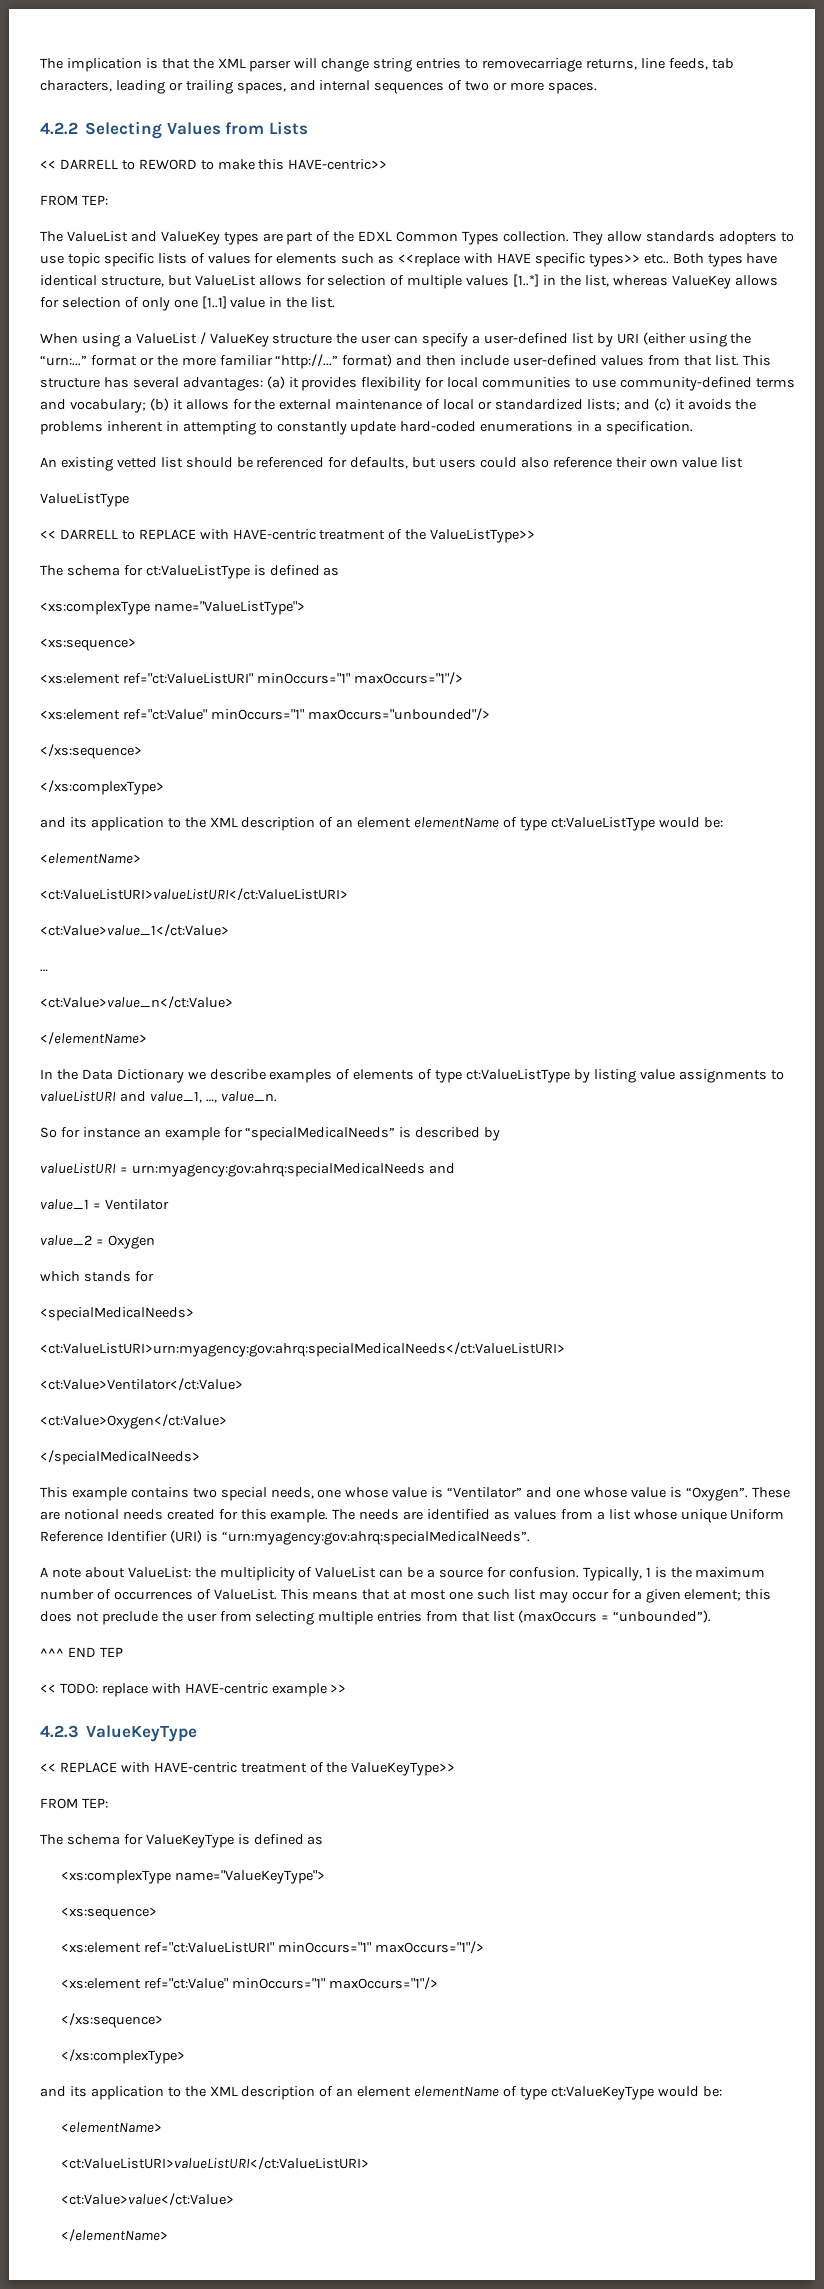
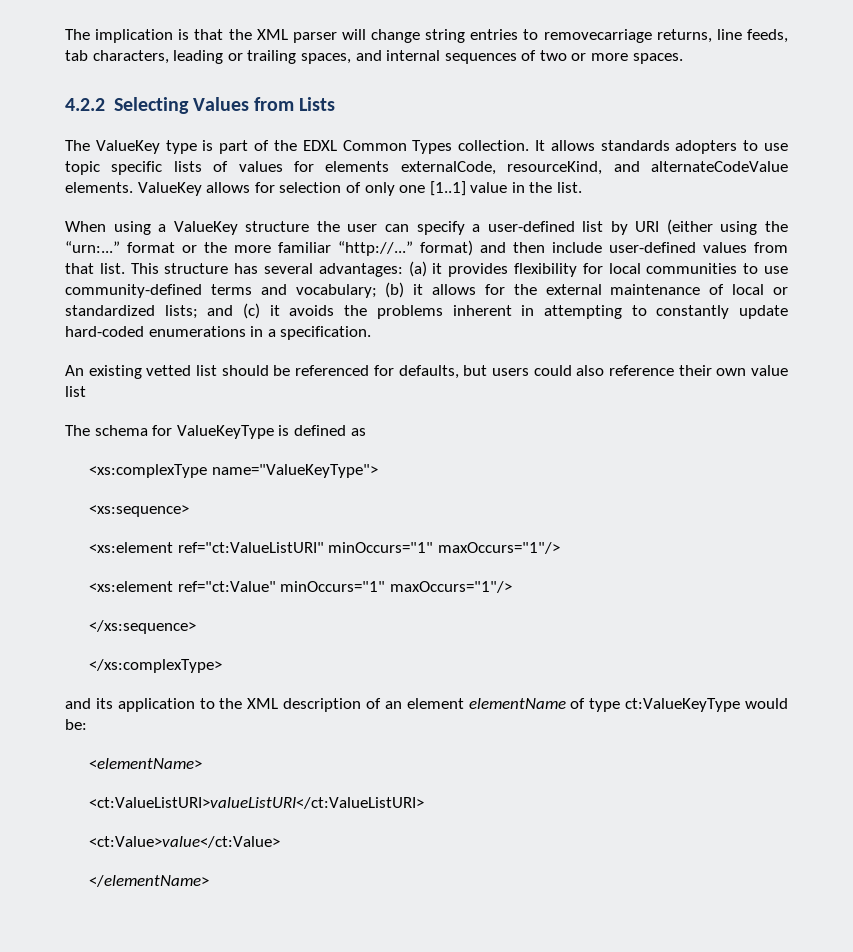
- << DARRELL to REWORD to make this HAVE-centric>>
- FROM TEP:
- The ValueList and ValueKey types are part of the EDXL Common Types collection.
+ The ValueKey type is part of the EDXL Common Types collection.
- They allow standards adopters to use topic specific lists of values for elements such as <<replace with HAVE specific types>> etc.. Both types have identical structure, but ValueList allows for selection of multiple values [1..*] in the list, whereas ValueKey allows for selection of only one [1..1] value in the list.
+ It allows standards adopters to use topic specific lists of values for elements externalCode, resourceKind, and alternateCodeValue elements. ValueKey allows for selection of only one [1..1] value in the list.
- When using a ValueList / ValueKey structure the user can specify a user-defined list by URI (either using the “urn:...” format or the more familiar “http://...” format) and then include user-defined values from that list.
+ When using a ValueKey structure the user can specify a user-defined list by URI (either using the “urn:...” format or the more familiar “http://...” format) and then include user-defined values from that list.
- ValueListType
- << DARRELL to REPLACE with HAVE-centric treatment of the ValueListType>>
- The schema for ct:ValueListType is defined as
- <xs:complexType name="ValueListType">
- <xs:sequence>
- <xs:element ref="ct:ValueListURI" minOccurs="1" maxOccurs="1"/>
- <xs:element ref="ct:Value" minOccurs="1" maxOccurs="unbounded"/>
- </xs:sequence>
- </xs:complexType>
- and its application to the XML description of an element elementName of type ct:ValueListType would be:
- <elementName>
- <ct:ValueListURI>valueListURI</ct:ValueListURI>
- <ct:Value>value_1</ct:Value>
- …
- <ct:Value>value_n</ct:Value>
- </elementName>
- In the Data Dictionary we describe examples of elements of type ct:ValueListType by listing value assignments to valueListURI and value_1, …, value_n.
- So for instance an example for “specialMedicalNeeds” is described by
- valueListURI = urn:myagency:gov:ahrq:specialMedicalNeeds and
- value_1 = Ventilator
- value_2 = Oxygen
- which stands for
- <specialMedicalNeeds>
- <ct:ValueListURI>urn:myagency:gov:ahrq:specialMedicalNeeds</ct:ValueListURI>
- <ct:Value>Ventilator</ct:Value>
- <ct:Value>Oxygen</ct:Value>
- </specialMedicalNeeds>
- This example contains two special needs, one whose value is “Ventilator” and one whose value is “Oxygen”. These are notional needs created for this example. The needs are identified as values from a list whose unique Uniform Reference Identifier (URI) is “urn:myagency:gov:ahrq:specialMedicalNeeds”.
- A note about ValueList: the multiplicity of ValueList can be a source for confusion. Typically, 1 is the maximum number of occurrences of ValueList. This means that at most one such list may occur for a given element; this does not preclude the user from selecting multiple entries from that list (maxOccurs = “unbounded”).
- ^^^ END TEP
- << TODO: replace with HAVE-centric example >>
- 4.2.3 ValueKeyType
- << REPLACE with HAVE-centric treatment of the ValueKeyType>>
- FROM TEP:

